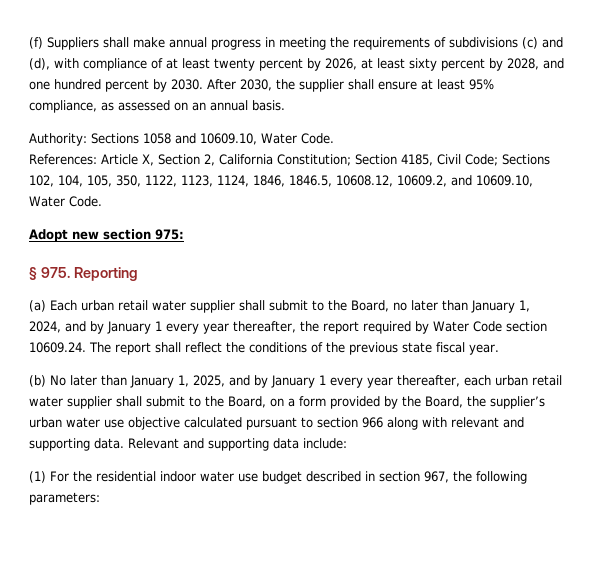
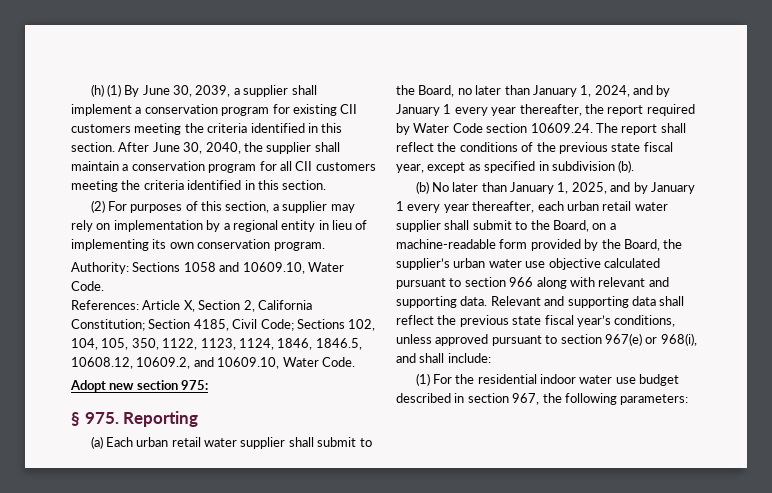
- (f) Suppliers shall make annual progress in meeting the requirements of subdivisions (c) and (d), with compliance of at least twenty percent by 2026, at least sixty percent by 2028, and one hundred percent by 2030. After 2030, the supplier shall ensure at least 95% compliance, as assessed on an annual basis.
+ (h) (1) By June 30, 2039, a supplier shall implement a conservation program for existing CII customers meeting the criteria identified in this section. After June 30, 2040, the supplier shall maintain a conservation program for all CII customers meeting the criteria identified in this section.
+ (2) For purposes of this section, a supplier may rely on implementation by a regional entity in lieu of implementing its own conservation program.
- (a) Each urban retail water supplier shall submit to the Board, no later than January 1, 2024, and by January 1 every year thereafter, the report required by Water Code section 10609.24. The report shall reflect the conditions of the previous state fiscal year.
+ (a) Each urban retail water supplier shall submit to the Board, no later than January 1, 2024, and by January 1 every year thereafter, the report required by Water Code section 10609.24. The report shall reflect the conditions of the previous state fiscal year, except as specified in subdivision (b).
- (b) No later than January 1, 2025, and by January 1 every year thereafter, each urban retail water supplier shall submit to the Board, on a form provided by the Board, the supplier’s urban water use objective calculated pursuant to section 966 along with relevant and supporting data.
+ (b) No later than January 1, 2025, and by January 1 every year thereafter, each urban retail water supplier shall submit to the Board, on a machine-readable form provided by the Board, the supplier’s urban water use objective calculated pursuant to section 966 along with relevant and supporting data.
- Relevant and supporting data include:
+ Relevant and supporting data shall reflect the previous state fiscal year’s conditions, unless approved pursuant to section 967(e) or 968(i), and shall include:

